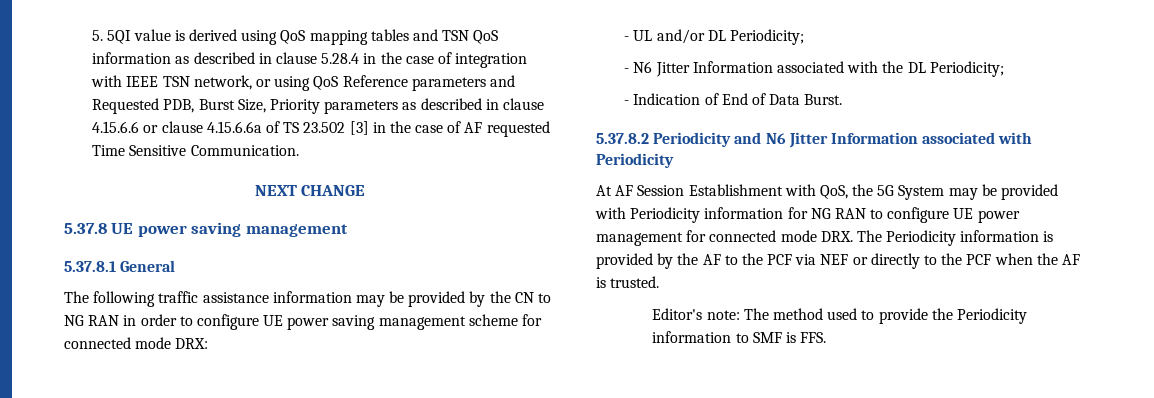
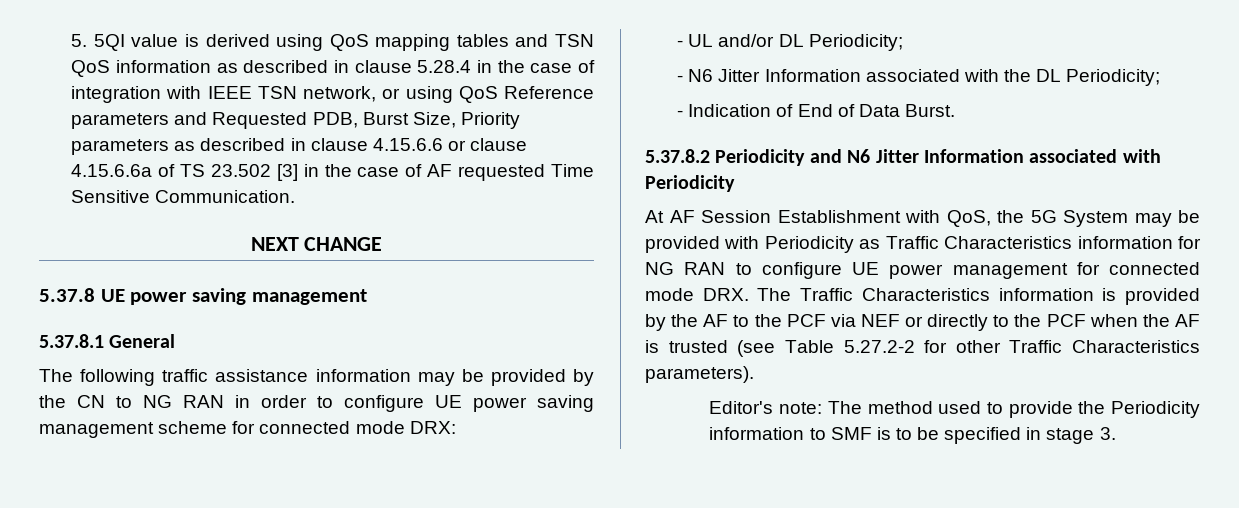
- At AF Session Establishment with QoS, the 5G System may be provided with Periodicity information for NG RAN to configure UE power management for connected mode DRX. The Periodicity information is provided by the AF to the PCF via NEF or directly to the PCF when the AF is trusted.
+ At AF Session Establishment with QoS, the 5G System may be provided with Periodicity as Traffic Characteristics information for NG RAN to configure UE power management for connected mode DRX. The Traffic Characteristics information is provided by the AF to the PCF via NEF or directly to the PCF when the AF is trusted (see Table 5.27.2-2 for other Traffic Characteristics parameters).
- Editor's note: The method used to provide the Periodicity information to SMF is FFS.
+ Editor's note: The method used to provide the Periodicity information to SMF is to be specified in stage 3.

